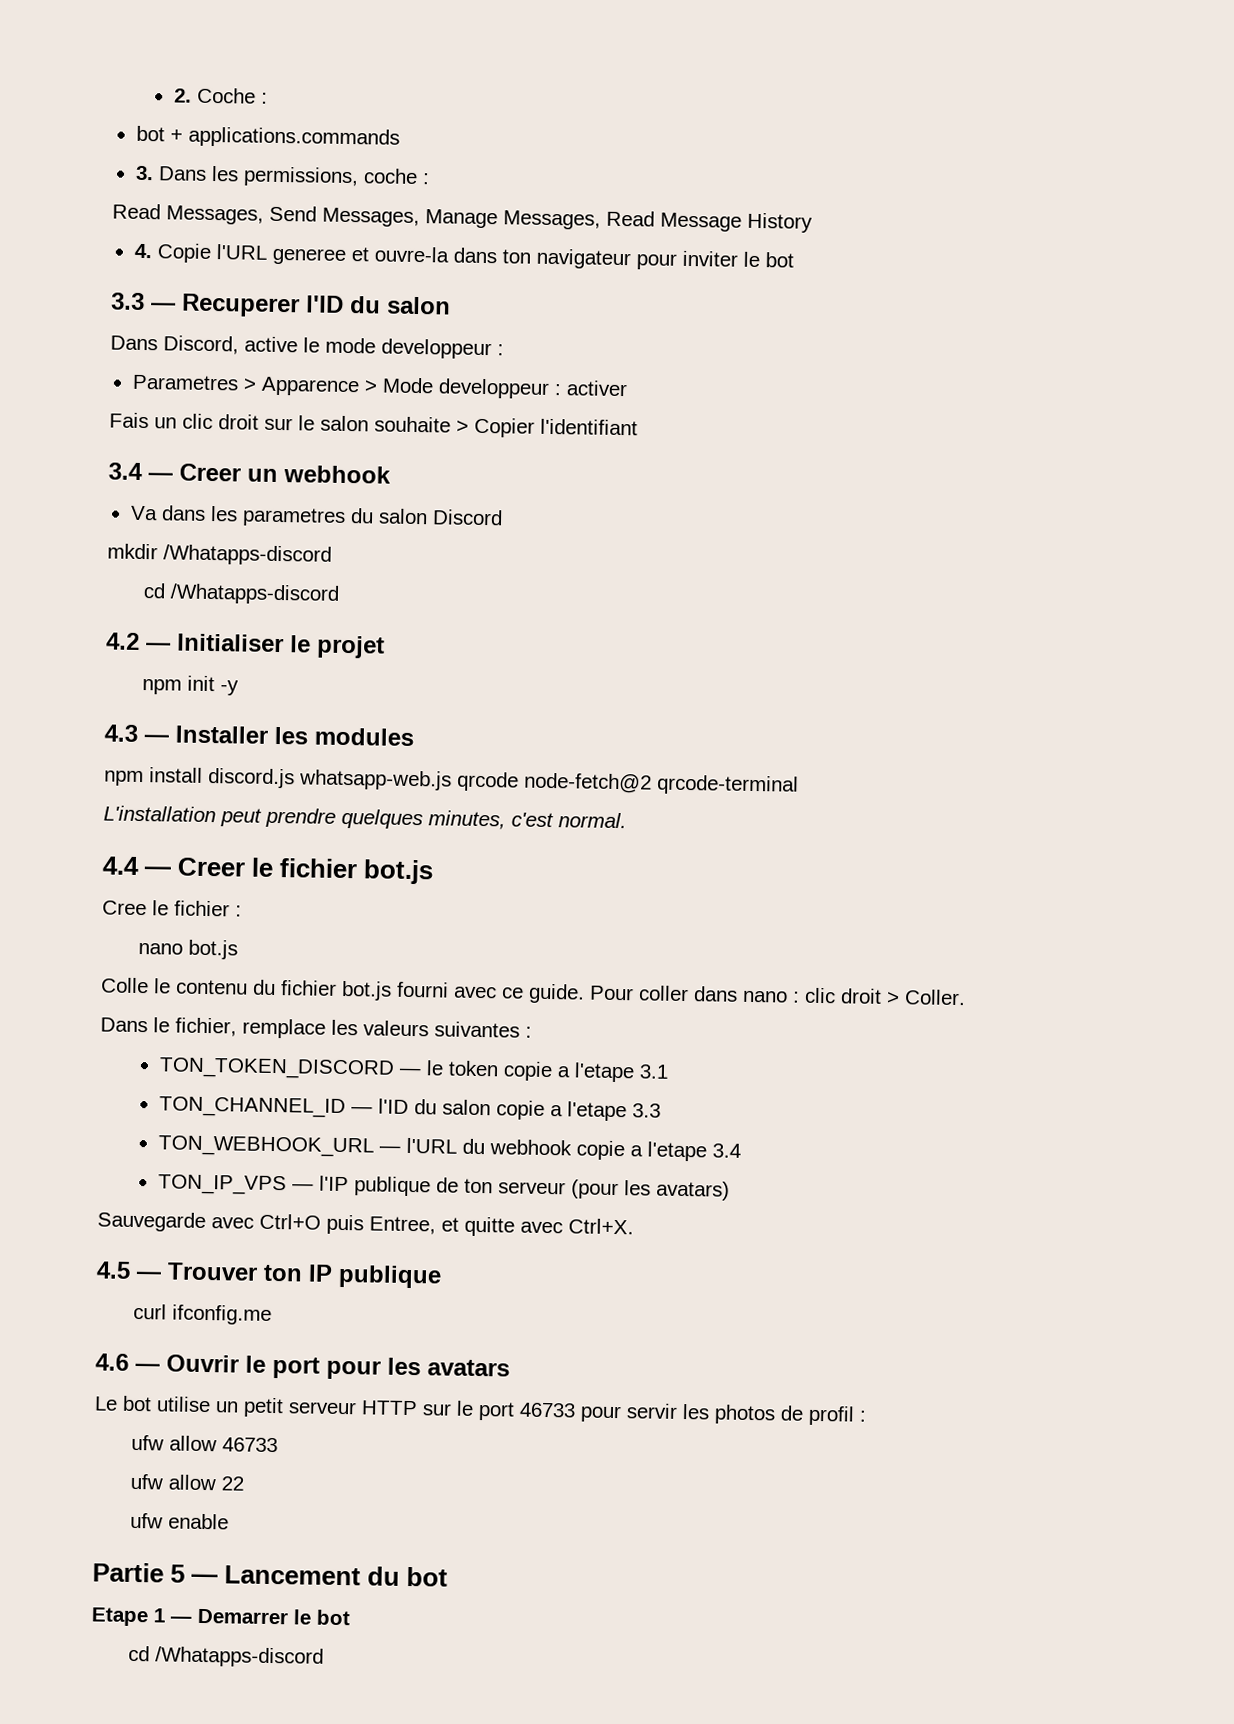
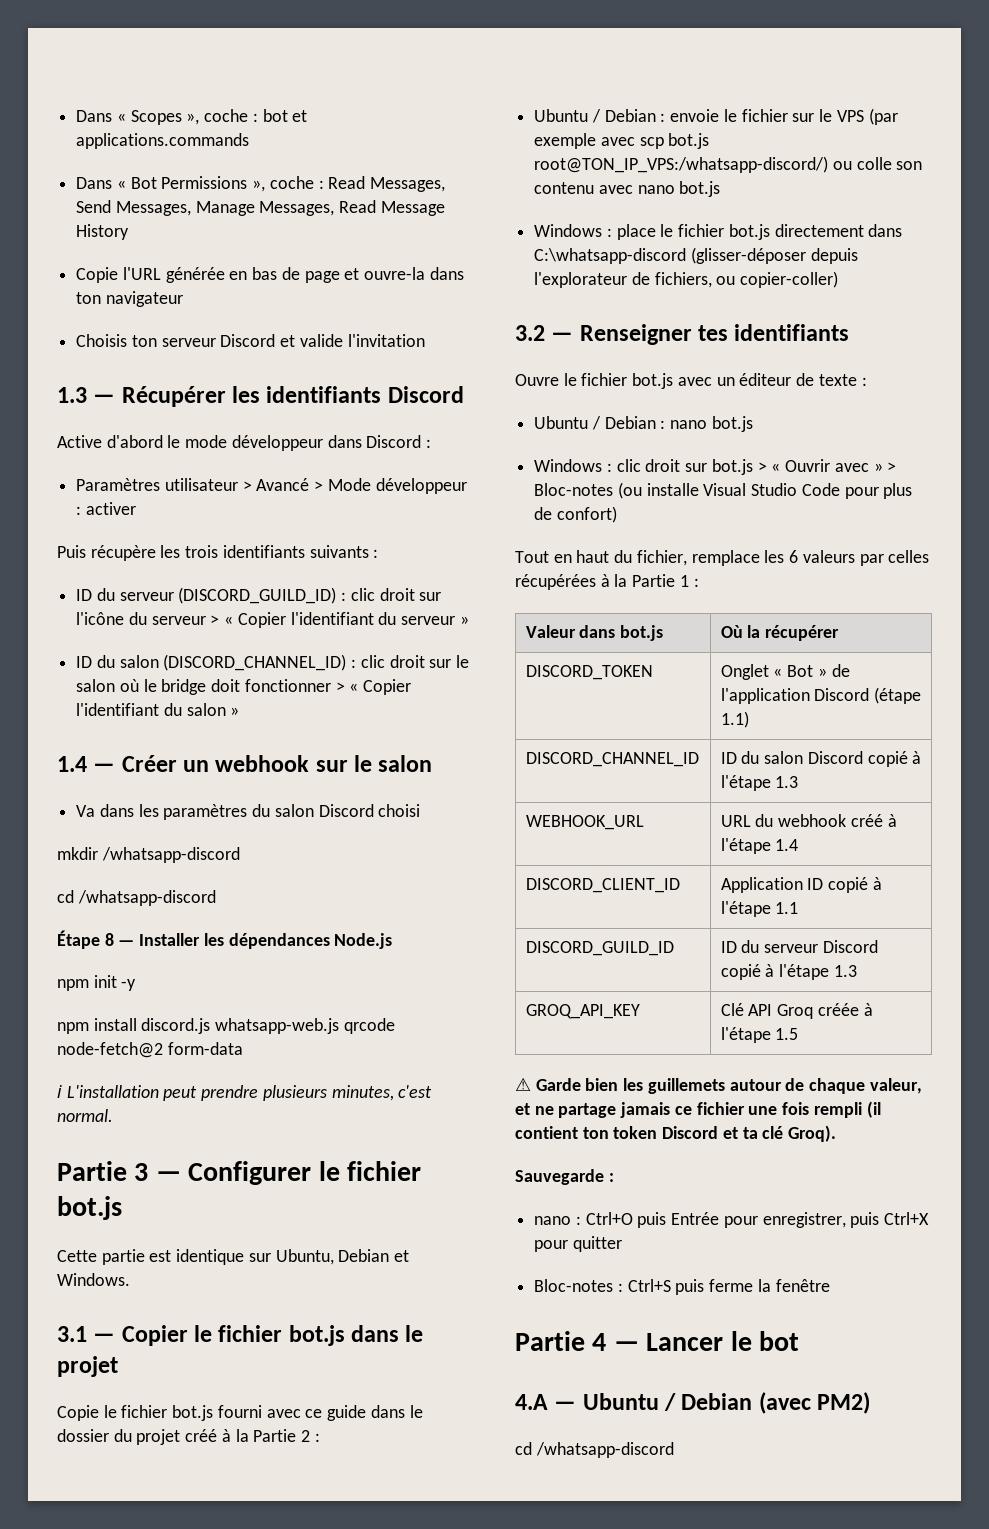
- 2. Coche :
- bot + applications.commands
+ Dans « Scopes », coche : bot et applications.commands
- 3. Dans les permissions, coche :
- Read Messages, Send Messages, Manage Messages, Read Message History
+ Dans « Bot Permissions », coche : Read Messages, Send Messages, Manage Messages, Read Message History
- 4. Copie l'URL generee et ouvre-la dans ton navigateur pour inviter le bot
- 3.3 — Recuperer l'ID du salon
- Dans Discord, active le mode developpeur :
- Parametres > Apparence > Mode developpeur : activer
+ Copie l'URL générée en bas de page et ouvre-la dans ton navigateur
+ Choisis ton serveur Discord et valide l'invitation
+ 1.3 — Récupérer les identifiants Discord
+ Active d'abord le mode développeur dans Discord :
+ Paramètres utilisateur > Avancé > Mode développeur : activer
- Fais un clic droit sur le salon souhaite > Copier l'identifiant
- 3.4 — Creer un webhook
+ Puis récupère les trois identifiants suivants :
+ ID du serveur (DISCORD_GUILD_ID) : clic droit sur l'icône du serveur > « Copier l'identifiant du serveur »
+ ID du salon (DISCORD_CHANNEL_ID) : clic droit sur le salon où le bridge doit fonctionner > « Copier l'identifiant du salon »
+ 1.4 — Créer un webhook sur le salon
- Va dans les parametres du salon Discord
+ Va dans les paramètres du salon Discord choisi
- mkdir /Whatapps-discord
- cd /Whatapps-discord
- 4.2 — Initialiser le projet
+ mkdir /whatsapp-discord
+ cd /whatsapp-discord
+ Étape 8 — Installer les dépendances Node.js
  npm init -y
- 4.3 — Installer les modules
- npm install discord.js whatsapp-web.js qrcode node-fetch@2 qrcode-terminal
- L'installation peut prendre quelques minutes, c'est normal.
+ npm install discord.js whatsapp-web.js qrcode node-fetch@2 form-data
+ ℹ L'installation peut prendre plusieurs minutes, c'est normal.
- 4.4 — Creer le fichier bot.js
+ Partie 3 — Configurer le fichier bot.js
- Cree le fichier :
- nano bot.js
- Colle le contenu du fichier bot.js fourni avec ce guide. Pour coller dans nano : clic droit > Coller.
- Dans le fichier, remplace les valeurs suivantes :
- TON_TOKEN_DISCORD — le token copie a l'etape 3.1
- TON_CHANNEL_ID — l'ID du salon copie a l'etape 3.3
- TON_WEBHOOK_URL — l'URL du webhook copie a l'etape 3.4
- TON_IP_VPS — l'IP publique de ton serveur (pour les avatars)
- Sauvegarde avec Ctrl+O puis Entree, et quitte avec Ctrl+X.
- 4.5 — Trouver ton IP publique
- curl ifconfig.me
- 4.6 — Ouvrir le port pour les avatars
- Le bot utilise un petit serveur HTTP sur le port 46733 pour servir les photos de profil :
- ufw allow 46733
- ufw allow 22
- ufw enable
- Partie 5 — Lancement du bot
- Etape 1 — Demarrer le bot
- cd /Whatapps-discord
+ Cette partie est identique sur Ubuntu, Debian et Windows.
+ 3.1 — Copier le fichier bot.js dans le projet
+ Copie le fichier bot.js fourni avec ce guide dans le dossier du projet créé à la Partie 2 :
+ Ubuntu / Debian : envoie le fichier sur le VPS (par exemple avec scp bot.js root@TON_IP_VPS:/whatsapp-discord/) ou colle son contenu avec nano bot.js
+ Windows : place le fichier bot.js directement dans C:\whatsapp-discord (glisser-déposer depuis l'explorateur de fichiers, ou copier-coller)
+ 3.2 — Renseigner tes identifiants
+ Ouvre le fichier bot.js avec un éditeur de texte :
+ Ubuntu / Debian : nano bot.js
+ Windows : clic droit sur bot.js > « Ouvrir avec » > Bloc-notes (ou installe Visual Studio Code pour plus de confort)
+ Tout en haut du fichier, remplace les 6 valeurs par celles récupérées à la Partie 1 :
+ Valeur dans bot.js | Où la récupérer
+ DISCORD_TOKEN | Onglet « Bot » de l'application Discord (étape 1.1)
+ DISCORD_CHANNEL_ID | ID du salon Discord copié à l'étape 1.3
+ WEBHOOK_URL | URL du webhook créé à l'étape 1.4
+ DISCORD_CLIENT_ID | Application ID copié à l'étape 1.1
+ DISCORD_GUILD_ID | ID du serveur Discord copié à l'étape 1.3
+ GROQ_API_KEY | Clé API Groq créée à l'étape 1.5
+ ⚠ Garde bien les guillemets autour de chaque valeur, et ne partage jamais ce fichier une fois rempli (il contient ton token Discord et ta clé Groq).
+ Sauvegarde :
+ nano : Ctrl+O puis Entrée pour enregistrer, puis Ctrl+X pour quitter
+ Bloc-notes : Ctrl+S puis ferme la fenêtre
+ Partie 4 — Lancer le bot
+ 4.A — Ubuntu / Debian (avec PM2)
+ cd /whatsapp-discord

